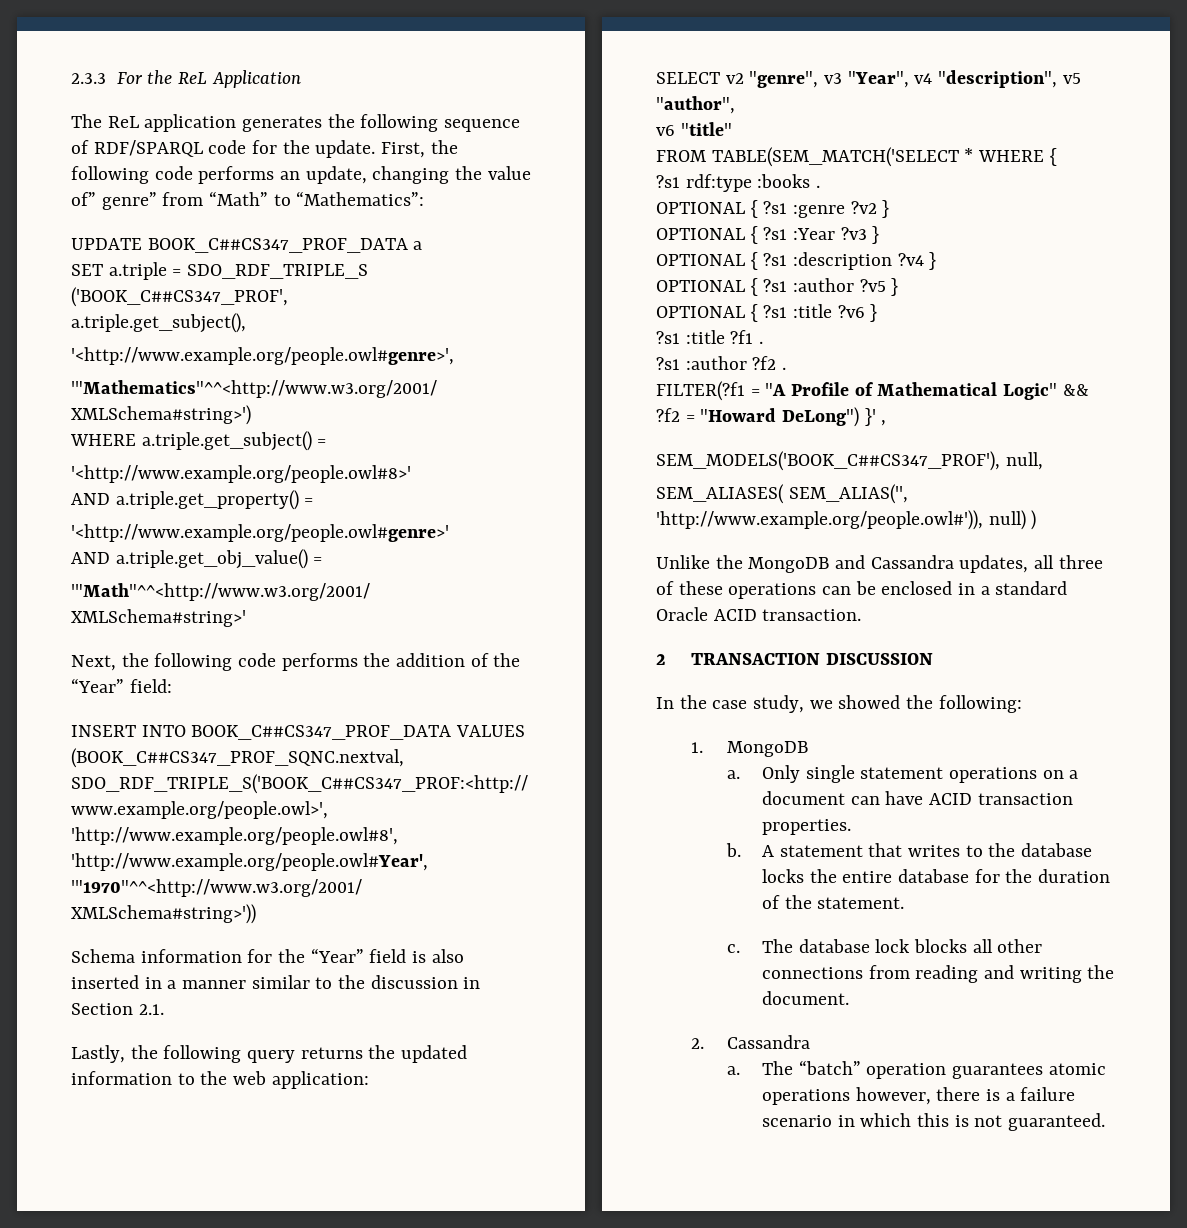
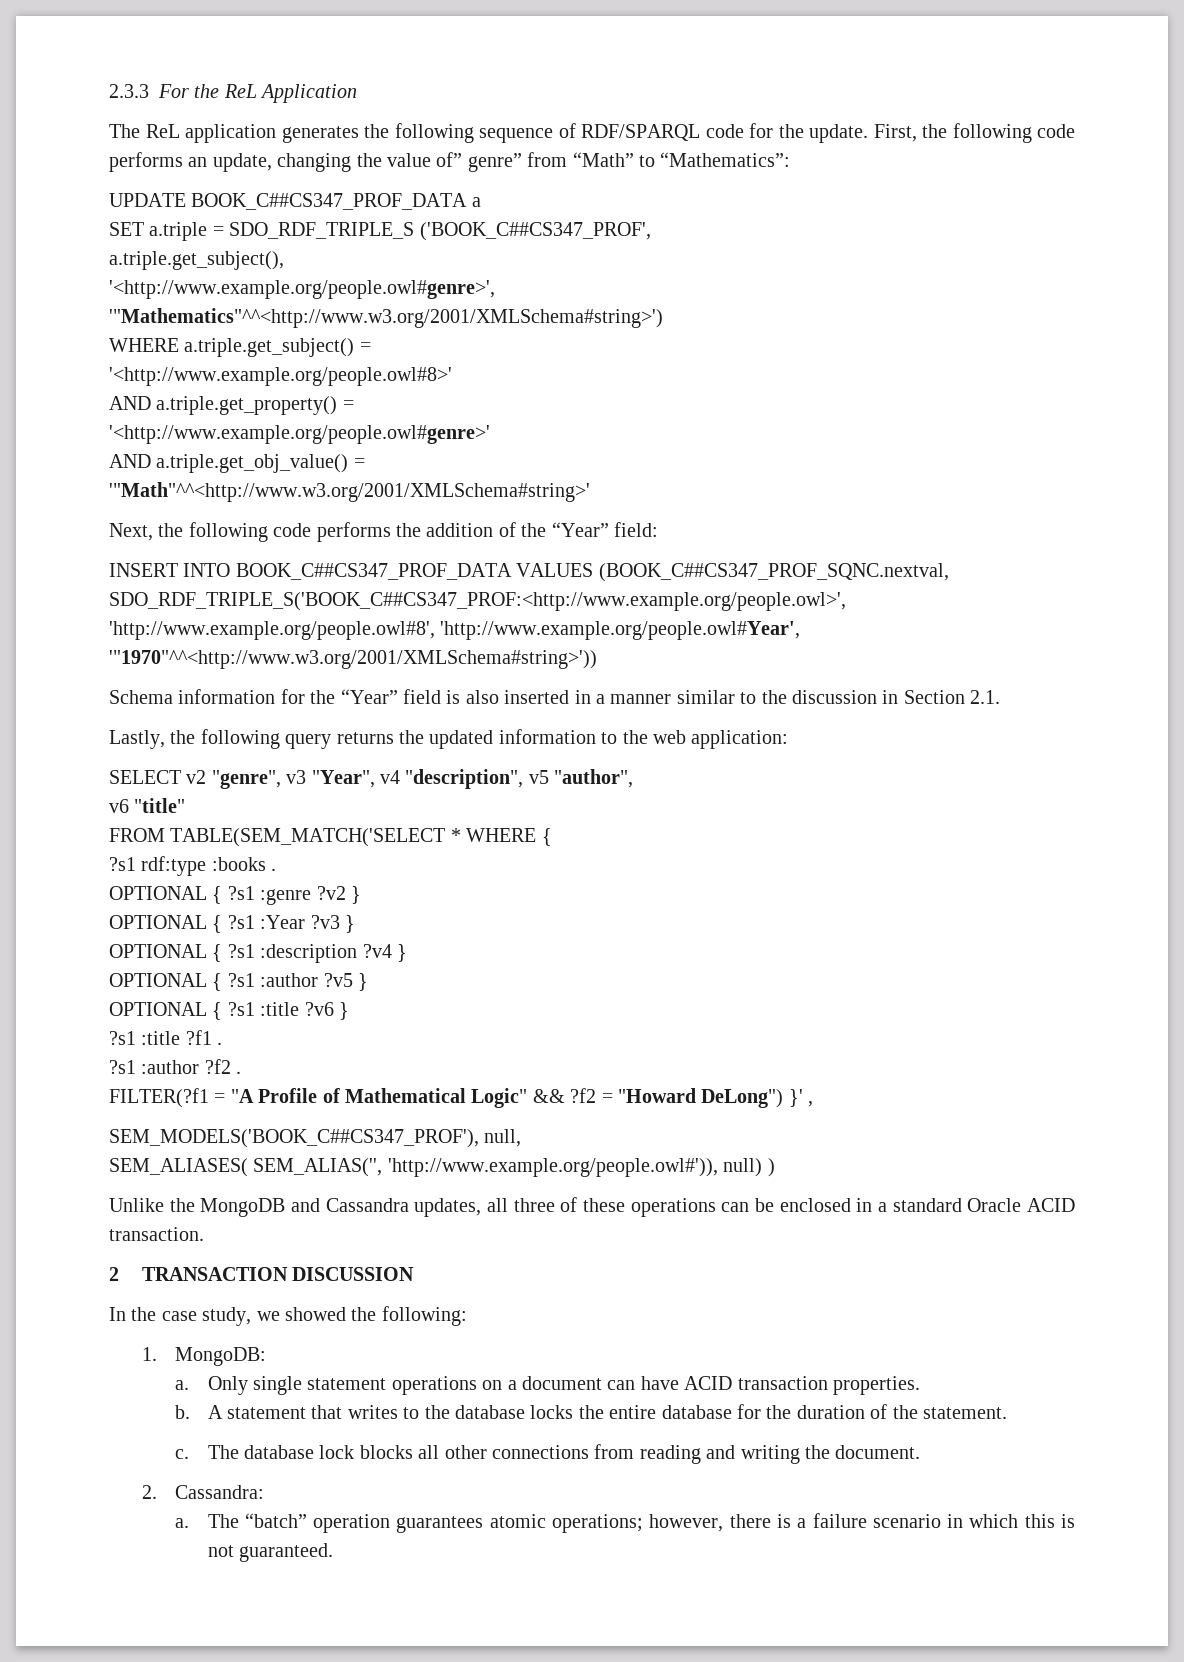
- 1. MongoDB
+ 1. MongoDB:
- 2. Cassandra
+ 2. Cassandra:
- The “batch” operation guarantees atomic operations however, there is a failure scenario in which this is not guaranteed.
+ The “batch” operation guarantees atomic operations; however, there is a failure scenario in which this is not guaranteed.

